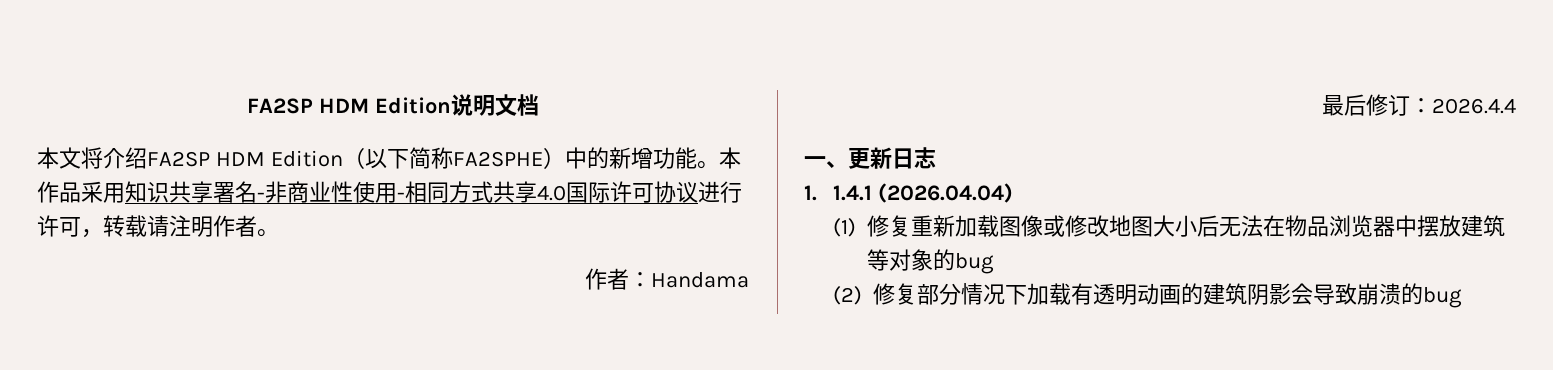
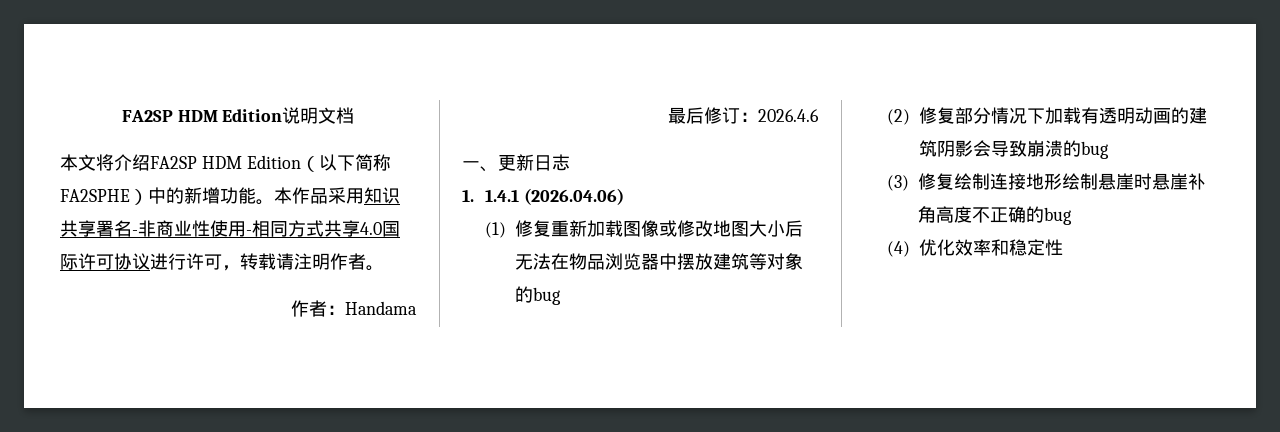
- 最后修订：2026.4.4
+ 最后修订：2026.4.6
- 1. 1.4.1 (2026.04.04)
+ 1. 1.4.1 (2026.04.06)
+ (3)修复绘制连接地形绘制悬崖时悬崖补角高度不正确的bug
+ (4)优化效率和稳定性

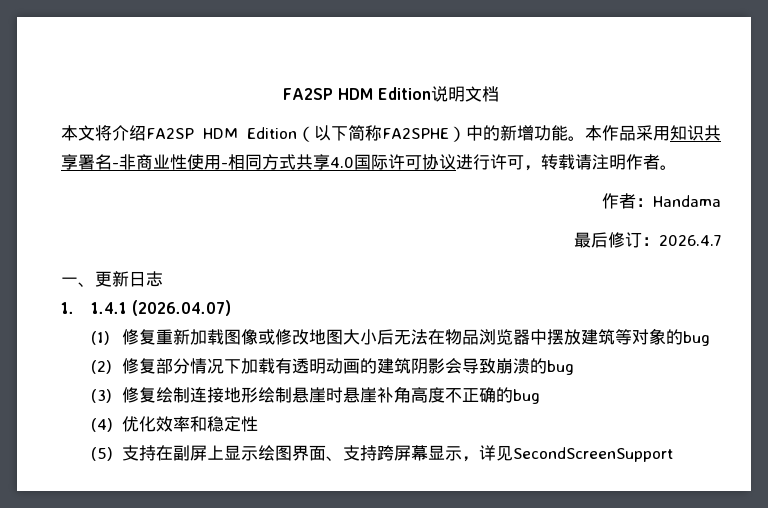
- 最后修订：2026.4.6
+ 最后修订：2026.4.7
- 1. 1.4.1 (2026.04.06)
+ 1. 1.4.1 (2026.04.07)
+ (5)支持在副屏上显示绘图界面、支持跨屏幕显示，详见SecondScreenSupport

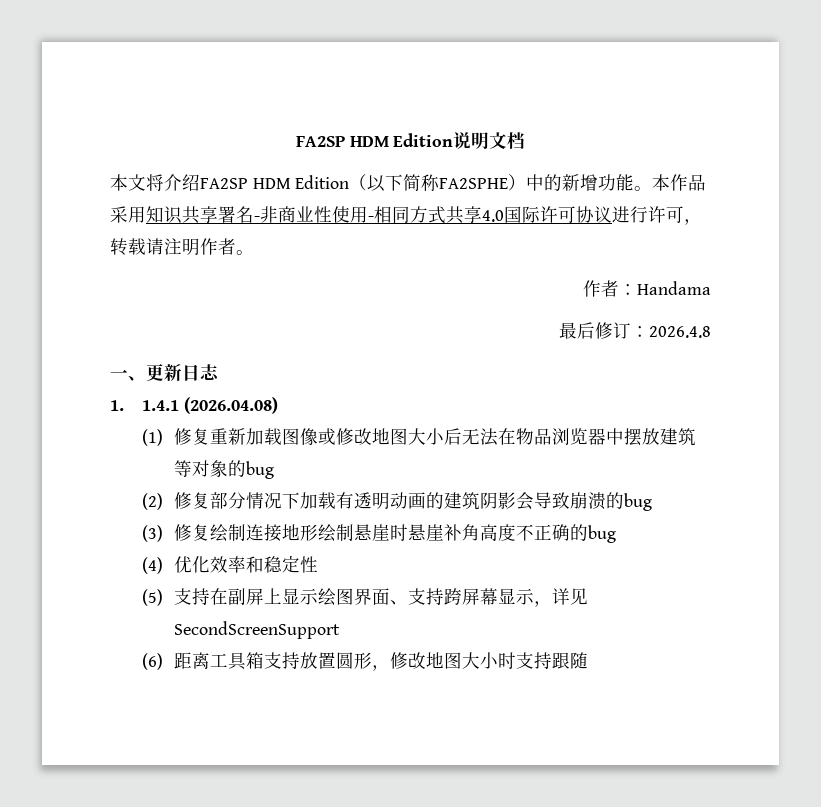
- 最后修订：2026.4.7
+ 最后修订：2026.4.8
- 1. 1.4.1 (2026.04.07)
+ 1. 1.4.1 (2026.04.08)
+ (6)距离工具箱支持放置圆形，修改地图大小时支持跟随

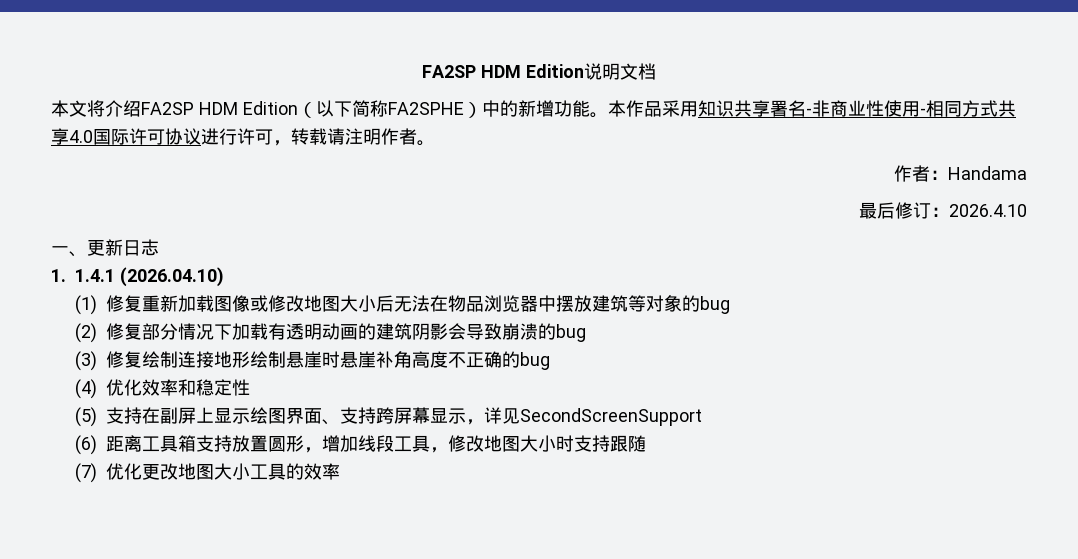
- 最后修订：2026.4.8
+ 最后修订：2026.4.10
- 1. 1.4.1 (2026.04.08)
+ 1. 1.4.1 (2026.04.10)
- (6)距离工具箱支持放置圆形，修改地图大小时支持跟随
+ (6)距离工具箱支持放置圆形，增加线段工具，修改地图大小时支持跟随
+ (7)优化更改地图大小工具的效率

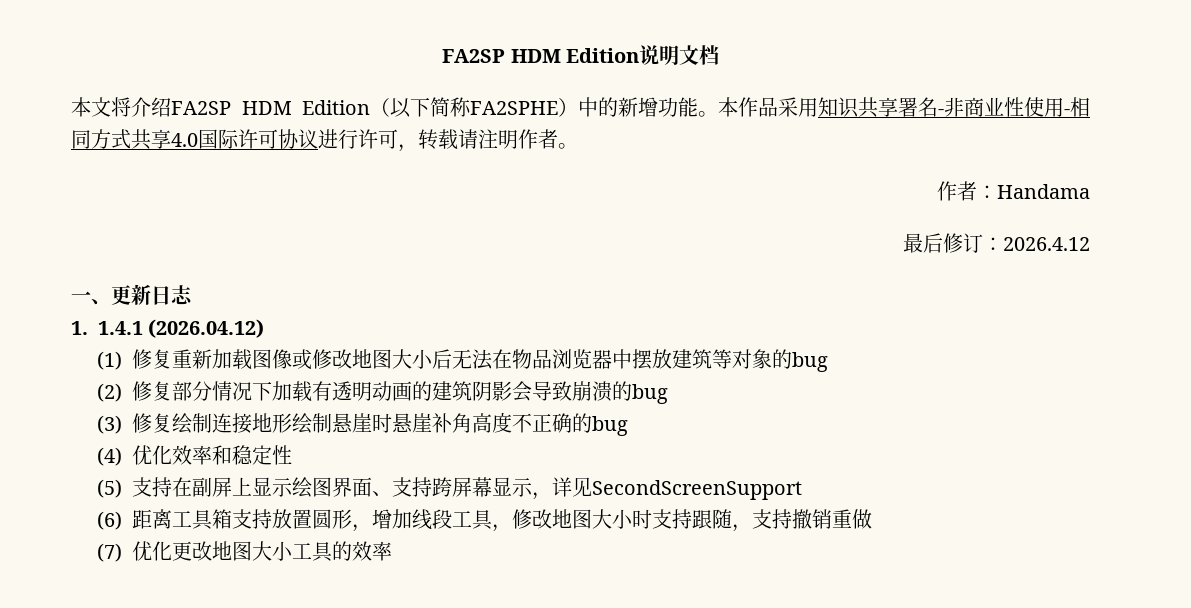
- 最后修订：2026.4.10
+ 最后修订：2026.4.12
- 1. 1.4.1 (2026.04.10)
+ 1. 1.4.1 (2026.04.12)
- (6)距离工具箱支持放置圆形，增加线段工具，修改地图大小时支持跟随
+ (6)距离工具箱支持放置圆形，增加线段工具，修改地图大小时支持跟随，支持撤销重做

